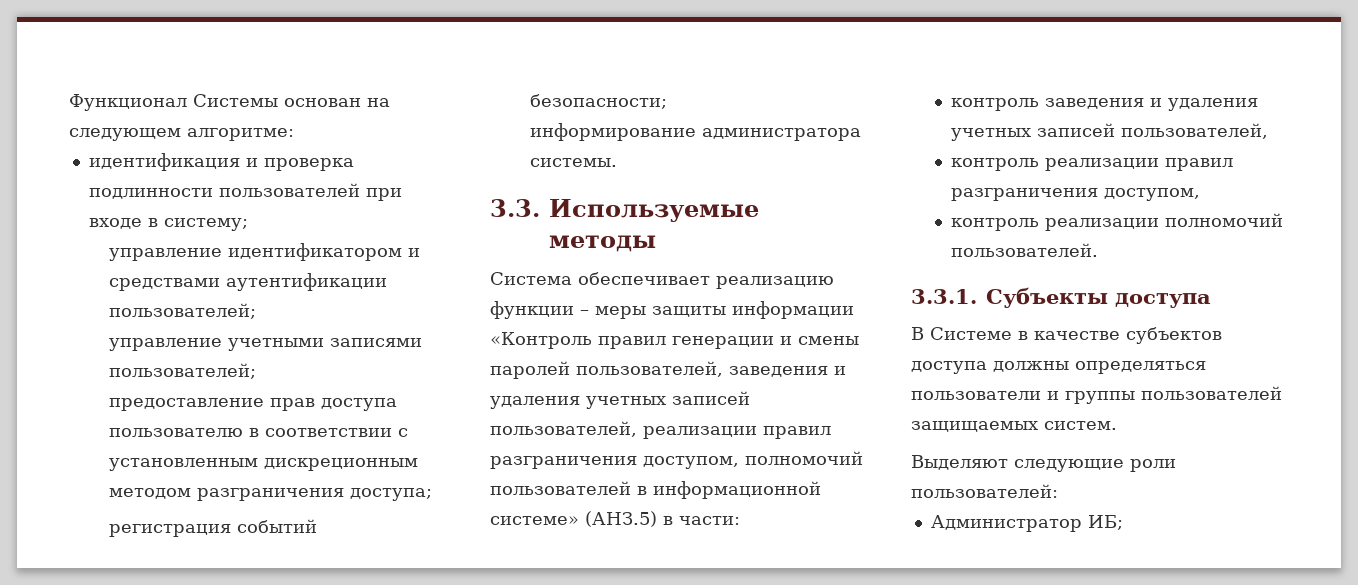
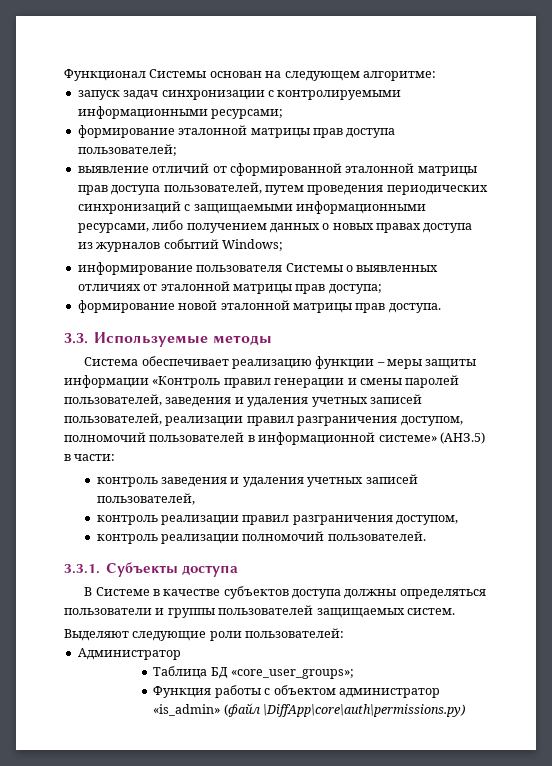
- идентификация и проверка подлинности пользователей при входе в систему;
- управление идентификатором и средствами аутентификации пользователей;
- управление учетными записями пользователей;
- предоставление прав доступа пользователю в соответствии с установленным дискреционным методом разграничения доступа;
- регистрация событий безопасности;
- информирование администратора системы.
+ запуск задач синхронизации с контролируемыми информационными ресурсами;
+ формирование эталонной матрицы прав доступа пользователей;
+ выявление отличий от сформированной эталонной матрицы прав доступа пользователей, путем проведения периодических синхронизаций с защищаемыми информационными ресурсами, либо получением данных о новых правах доступа из журналов событий Windows;
+ информирование пользователя Системы о выявленных отличиях от эталонной матрицы прав доступа;
+ формирование новой эталонной матрицы прав доступа.
- Администратор ИБ;
+ Администратор
+ Таблица БД «core_user_groups»;
+ Функция работы с объектом администратор «is_admin» (файл \DiffApp\core\auth\permissions.py)

